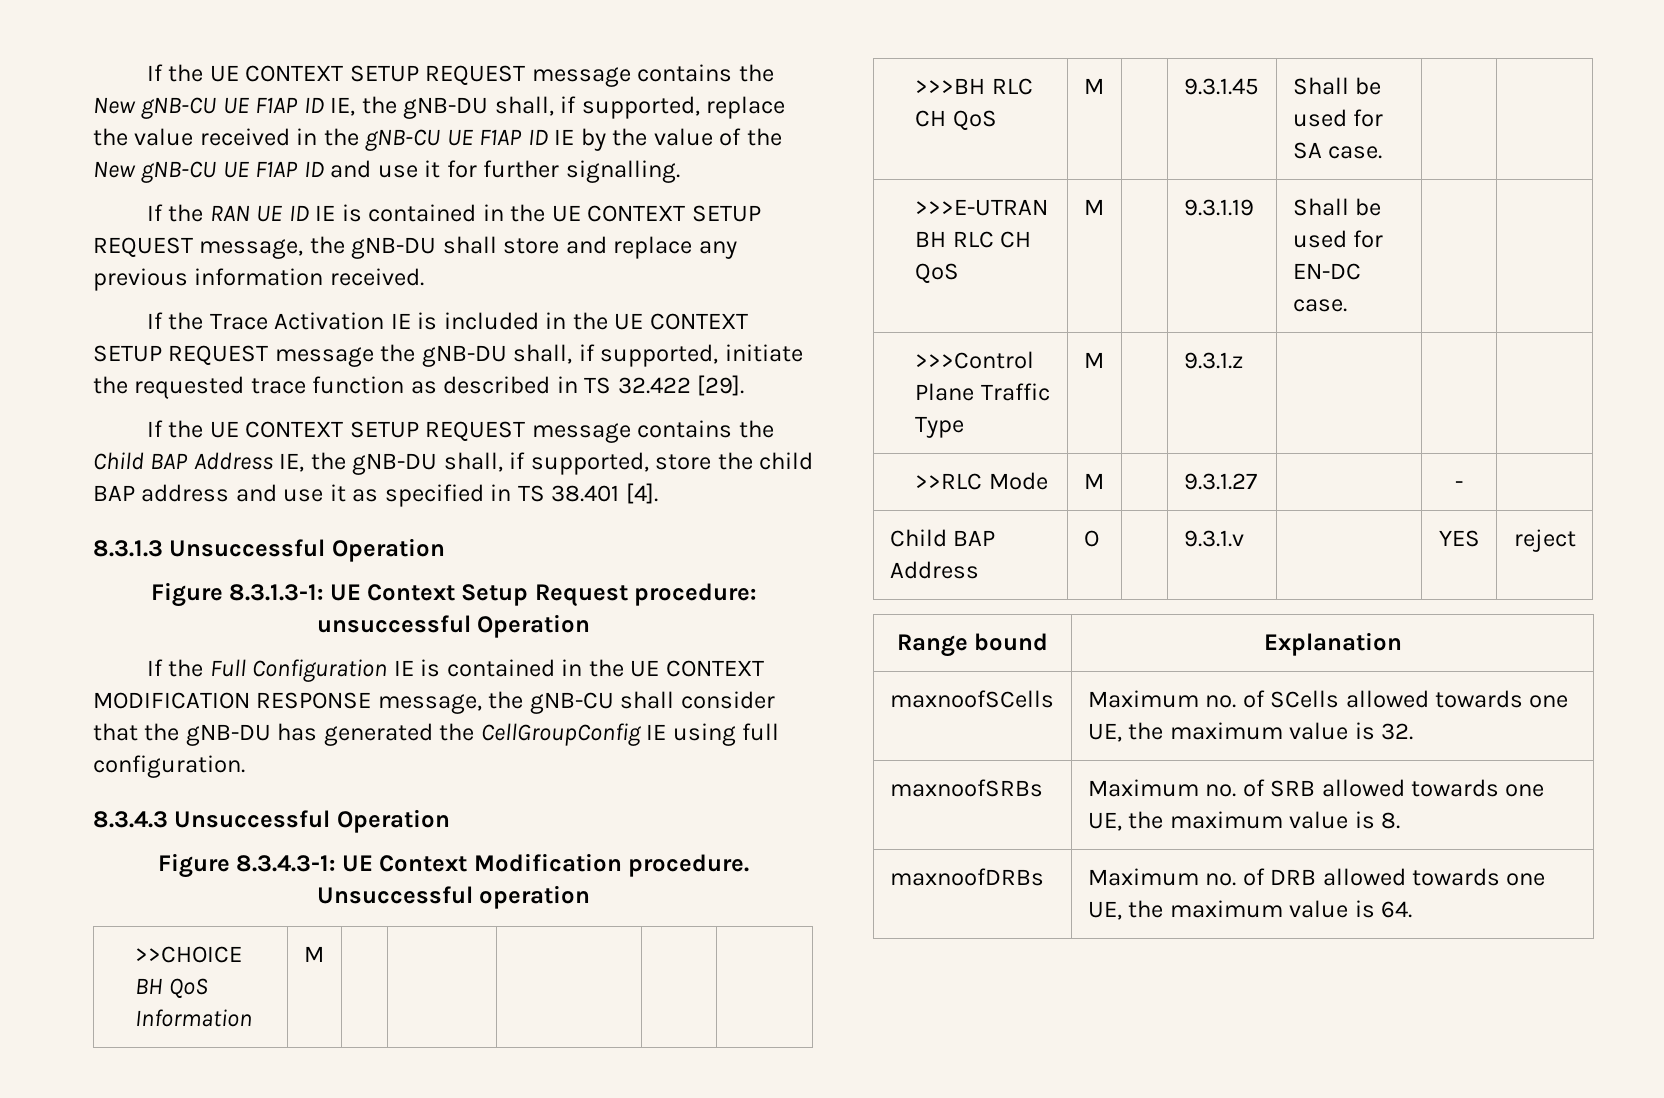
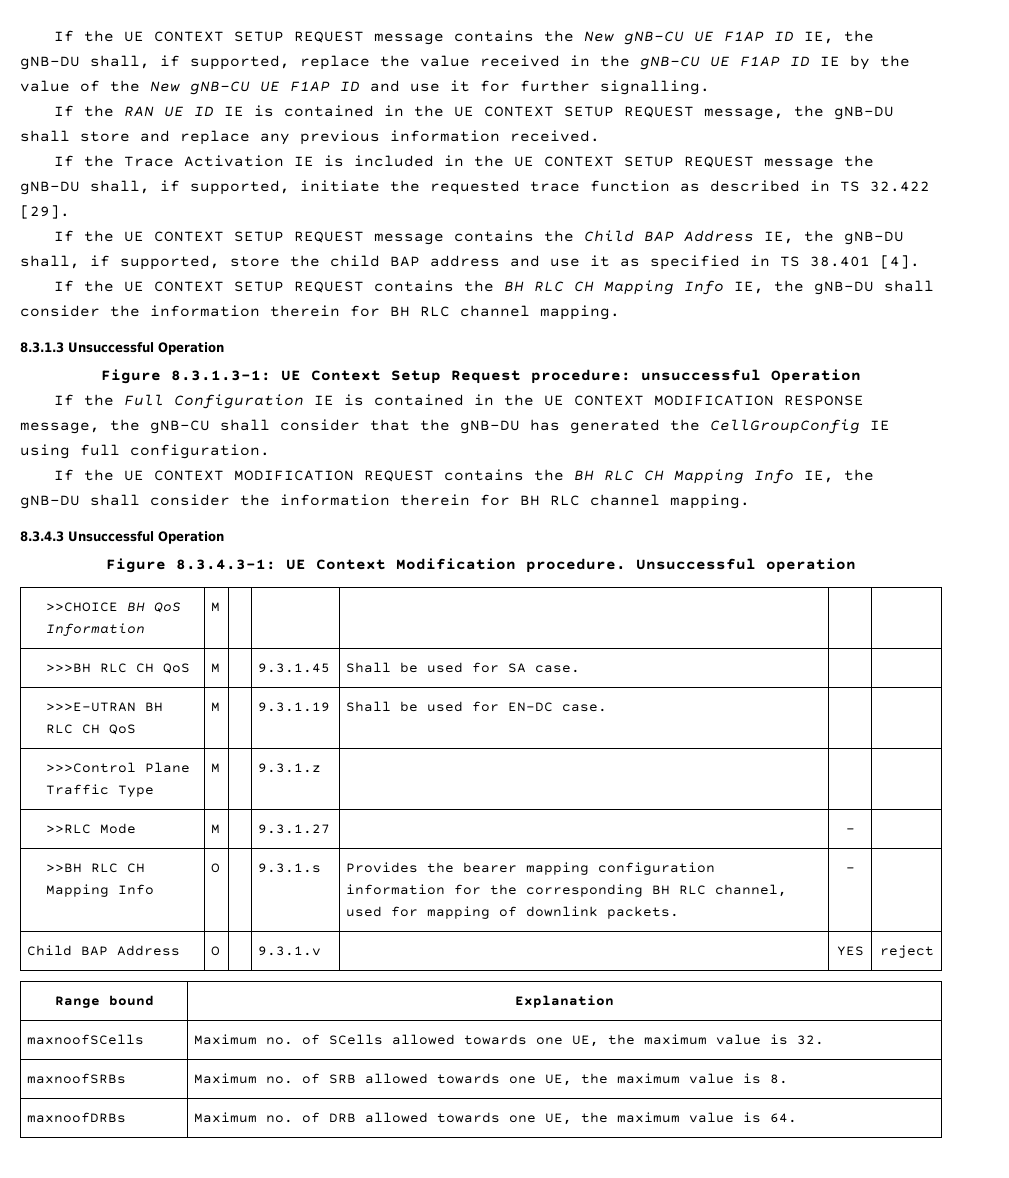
+ If the UE CONTEXT SETUP REQUEST contains the BH RLC CH Mapping Info IE, the gNB-DU shall consider the information therein for BH RLC channel mapping.
+ If the UE CONTEXT MODIFICATION REQUEST contains the BH RLC CH Mapping Info IE, the gNB-DU shall consider the information therein for BH RLC channel mapping.
+ >>BH RLC CH Mapping Info | O | | 9.3.1.s | Provides the bearer mapping configuration information for the corresponding BH RLC channel, used for mapping of downlink packets. | - |

